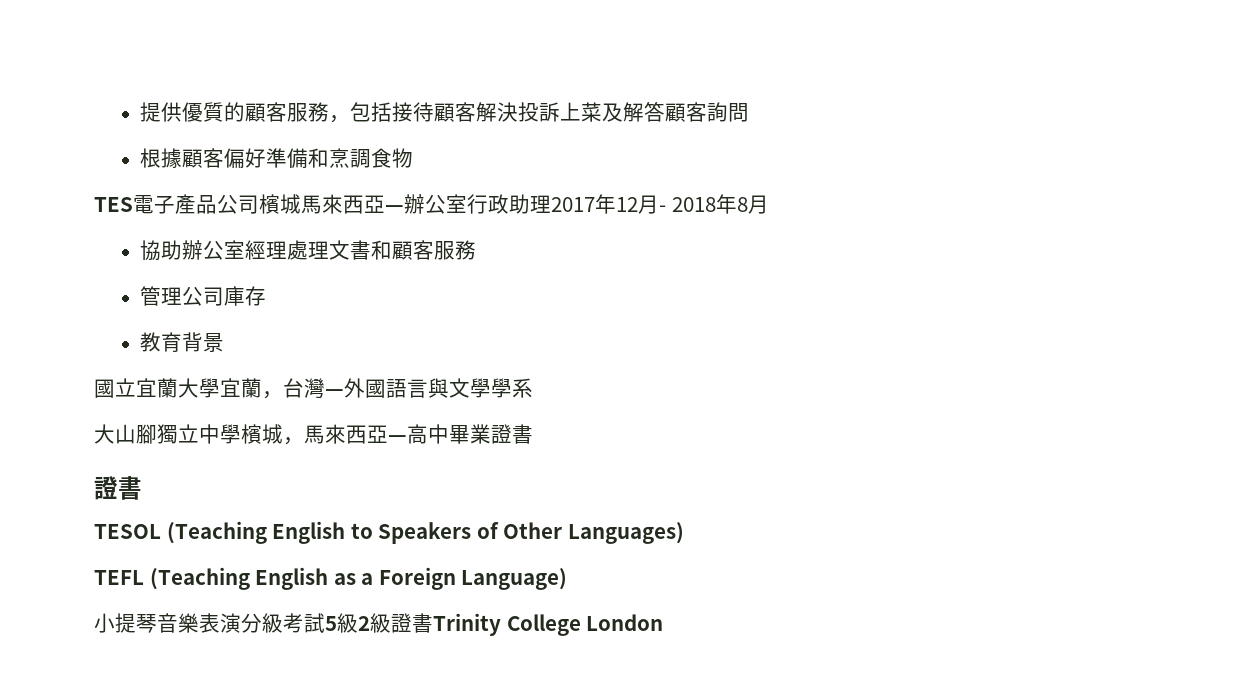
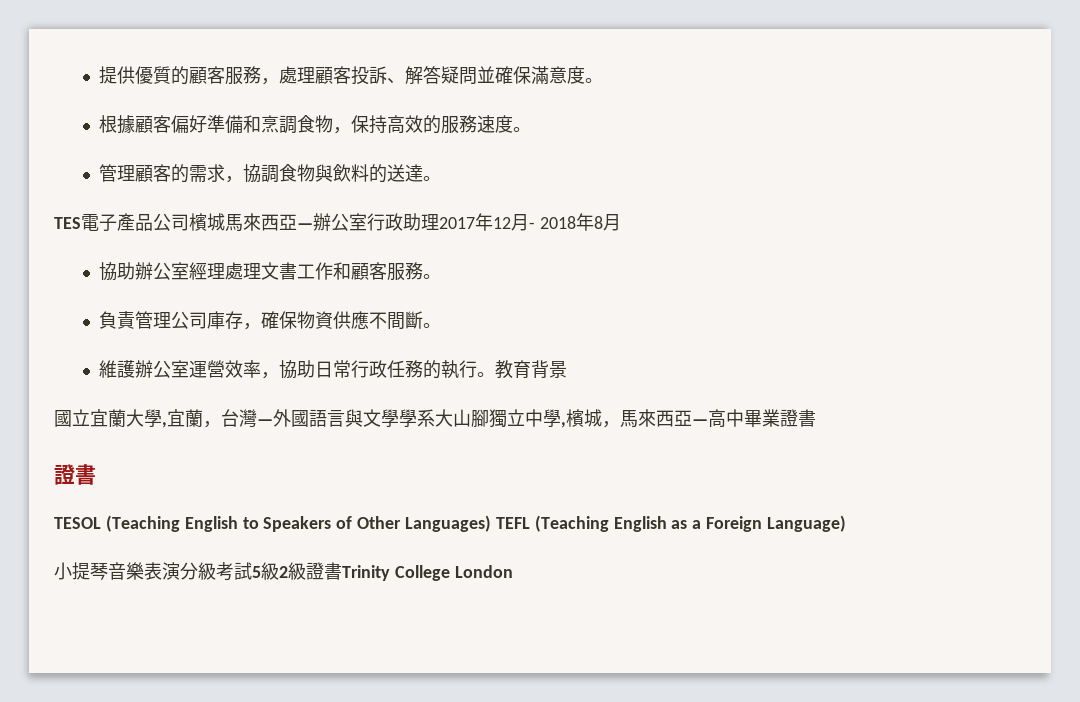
- 提供優質的顧客服務，包括接待顧客解決投訴上菜及解答顧客詢問
+ 提供優質的顧客服務，處理顧客投訴、解答疑問並確保滿意度。
- 根據顧客偏好準備和烹調食物
+ 根據顧客偏好準備和烹調食物，保持高效的服務速度。
+ 管理顧客的需求，協調食物與飲料的送達。
- 協助辦公室經理處理文書和顧客服務
- 管理公司庫存
- 教育背景
+ 協助辦公室經理處理文書工作和顧客服務。
+ 負責管理公司庫存，確保物資供應不間斷。
+ 維護辦公室運營效率，協助日常行政任務的執行。教育背景
- 國立宜蘭大學宜蘭，台灣—外國語言與文學學系
- 大山腳獨立中學檳城，馬來西亞—高中畢業證書
+ 國立宜蘭大學,宜蘭，台灣—外國語言與文學學系大山腳獨立中學,檳城，馬來西亞—高中畢業證書
- TESOL (Teaching English to Speakers of Other Languages)
- TEFL (Teaching English as a Foreign Language)
+ TESOL (Teaching English to Speakers of Other Languages) TEFL (Teaching English as a Foreign Language)

